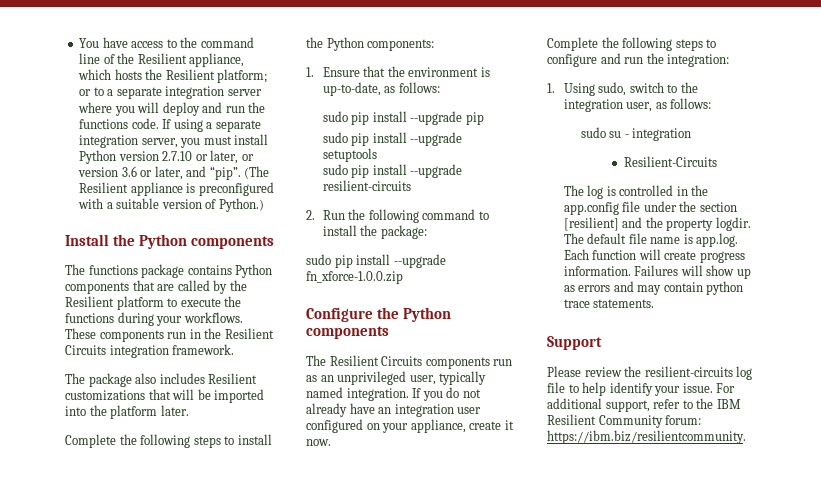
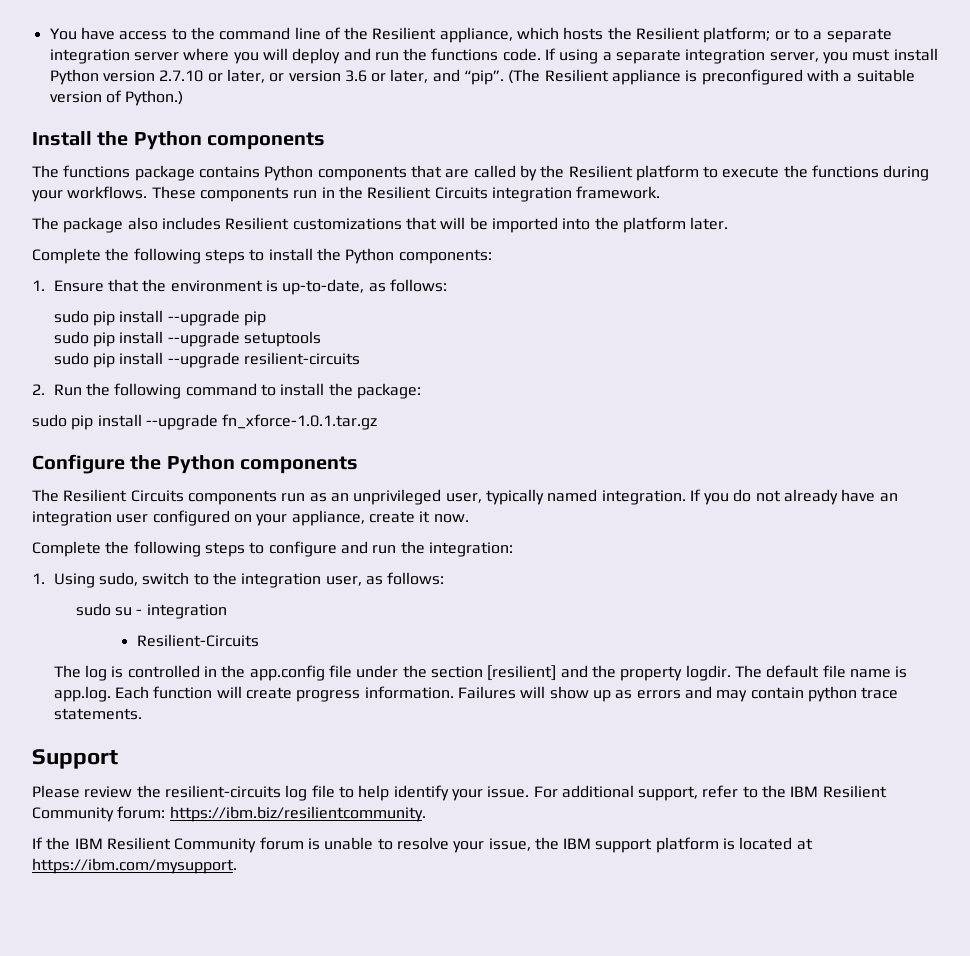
- sudo pip install --upgrade fn_xforce-1.0.0.zip
+ sudo pip install --upgrade fn_xforce-1.0.1.tar.gz
+ If the IBM Resilient Community forum is unable to resolve your issue, the IBM support platform is located at https://ibm.com/mysupport.

